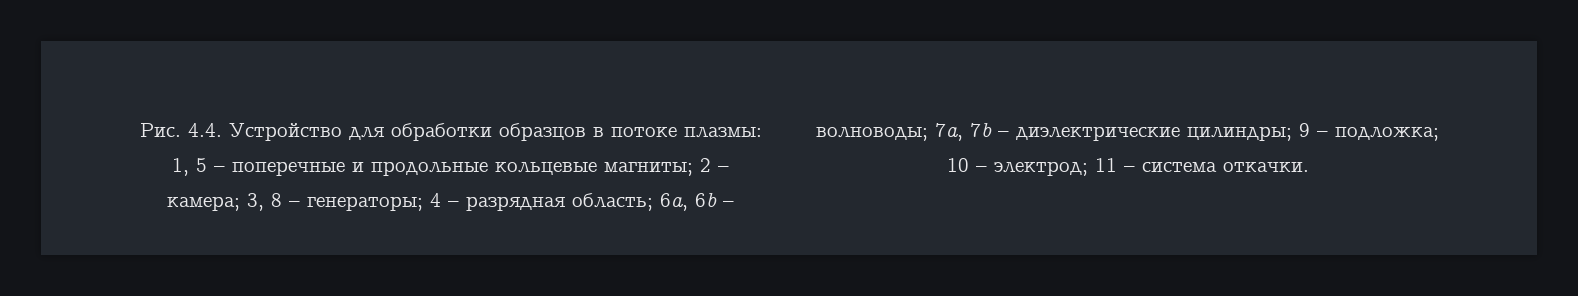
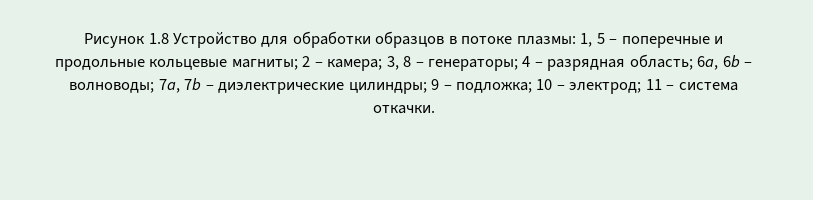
- Рис. 4.4. Устройство для обработки образцов в потоке плазмы: 1, 5 – поперечные и продольные кольцевые магниты; 2 – камера; 3, 8 – генераторы; 4 – разрядная область; 6а, 6b – волноводы; 7а, 7b – диэлектрические цилиндры; 9 – подложка; 10 – электрод; 11 – система откачки.
+ Рисунок 1.8 Устройство для обработки образцов в потоке плазмы: 1, 5 – поперечные и продольные кольцевые магниты; 2 – камера; 3, 8 – генераторы; 4 – разрядная область; 6а, 6b – волноводы; 7а, 7b – диэлектрические цилиндры; 9 – подложка; 10 – электрод; 11 – система откачки.

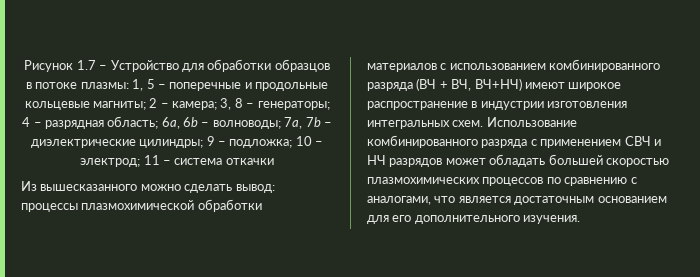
- Рисунок 1.8 Устройство для обработки образцов в потоке плазмы: 1, 5 – поперечные и продольные кольцевые магниты; 2 – камера; 3, 8 – генераторы; 4 – разрядная область; 6а, 6b – волноводы; 7а, 7b – диэлектрические цилиндры; 9 – подложка; 10 – электрод; 11 – система откачки.
+ Рисунок 1.7 – Устройство для обработки образцов в потоке плазмы: 1, 5 – поперечные и продольные кольцевые магниты; 2 – камера; 3, 8 – генераторы; 4 – разрядная область; 6а, 6b – волноводы; 7а, 7b – диэлектрические цилиндры; 9 – подложка; 10 – электрод; 11 – система откачки
+ Из вышесказанного можно сделать вывод: процессы плазмохимической обработки материалов с использованием комбинированного разряда (ВЧ + ВЧ, ВЧ+НЧ) имеют широкое распространение в индустрии изготовления интегральных схем. Использование комбинированного разряда с применением СВЧ и НЧ разрядов может обладать большей скоростью плазмохимических процессов по сравнению с аналогами, что является достаточным основанием для его дополнительного изучения.

